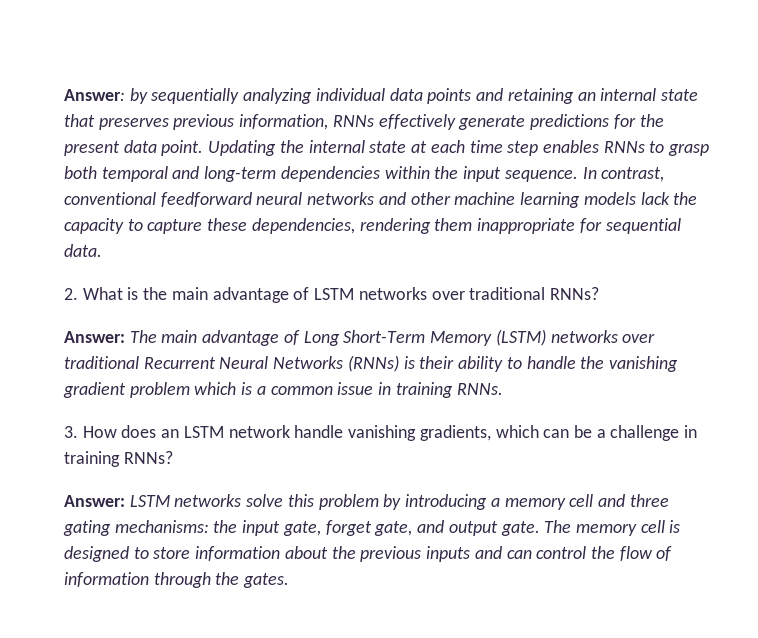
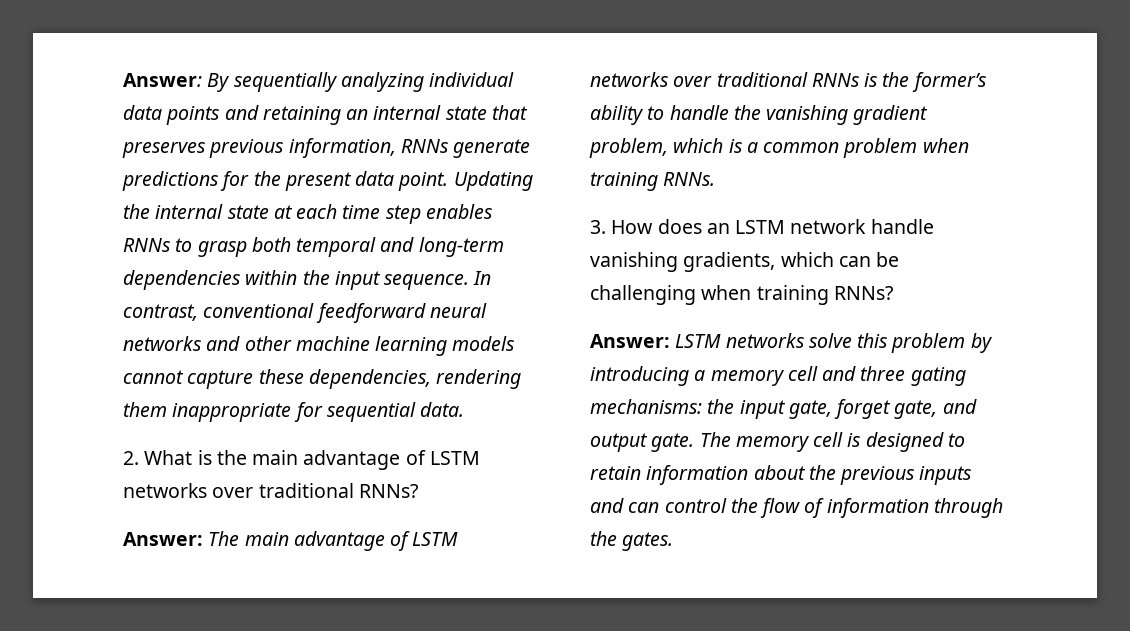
- Answer: by sequentially analyzing individual data points and retaining an internal state that preserves previous information, RNNs effectively generate predictions for the present data point.
+ Answer: By sequentially analyzing individual data points and retaining an internal state that preserves previous information, RNNs generate predictions for the present data point.
- In contrast, conventional feedforward neural networks and other machine learning models lack the capacity to capture these dependencies, rendering them inappropriate for sequential data.
+ In contrast, conventional feedforward neural networks and other machine learning models cannot capture these dependencies, rendering them inappropriate for sequential data.
- Answer: The main advantage of Long Short-Term Memory (LSTM) networks over traditional Recurrent Neural Networks (RNNs) is their ability to handle the vanishing gradient problem which is a common issue in training RNNs.
+ Answer: The main advantage of LSTM networks over traditional RNNs is the former’s ability to handle the vanishing gradient problem, which is a common problem when training RNNs.
- 3. How does an LSTM network handle vanishing gradients, which can be a challenge in training RNNs?
+ 3. How does an LSTM network handle vanishing gradients, which can be challenging when training RNNs?
- The memory cell is designed to store information about the previous inputs and can control the flow of information through the gates.
+ The memory cell is designed to retain information about the previous inputs and can control the flow of information through the gates.

